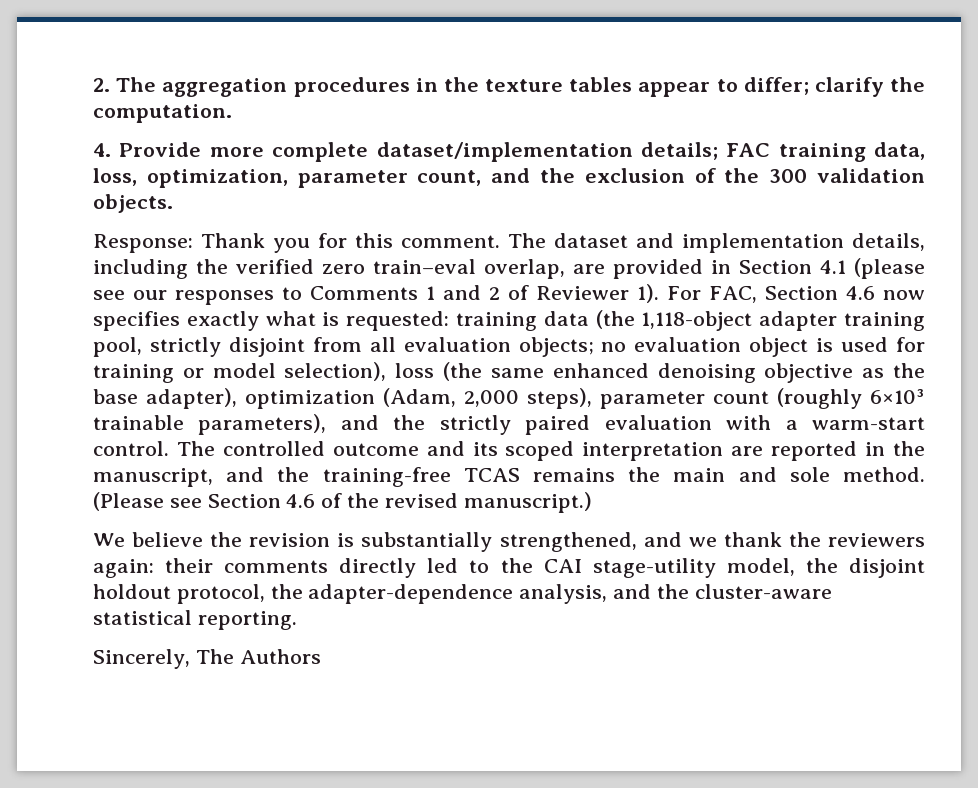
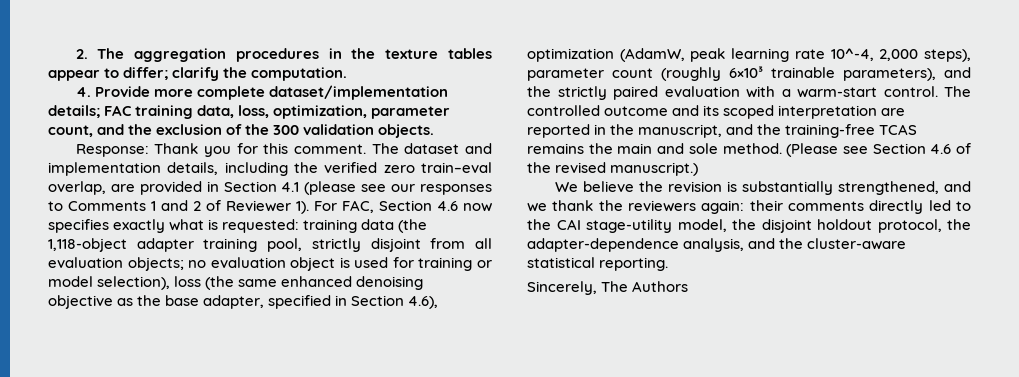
- For FAC, Section 4.6 now specifies exactly what is requested: training data (the 1,118-object adapter training pool, strictly disjoint from all evaluation objects; no evaluation object is used for training or model selection), loss (the same enhanced denoising objective as the base adapter), optimization (Adam, 2,000 steps), parameter count (roughly 6×10³ trainable parameters), and the strictly paired evaluation with a warm-start control.
+ For FAC, Section 4.6 now specifies exactly what is requested: training data (the 1,118-object adapter training pool, strictly disjoint from all evaluation objects; no evaluation object is used for training or model selection), loss (the same enhanced denoising objective as the base adapter, specified in Section 4.6), optimization (AdamW, peak learning rate 10^-4, 2,000 steps), parameter count (roughly 6×10³ trainable parameters), and the strictly paired evaluation with a warm-start control.

